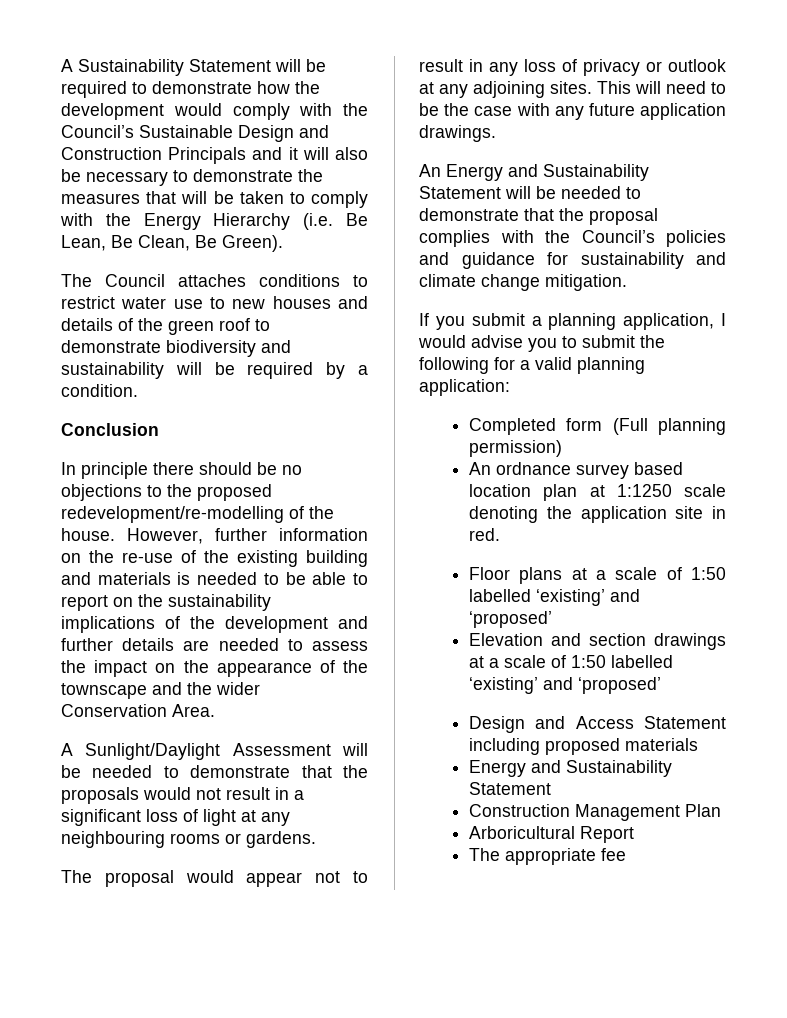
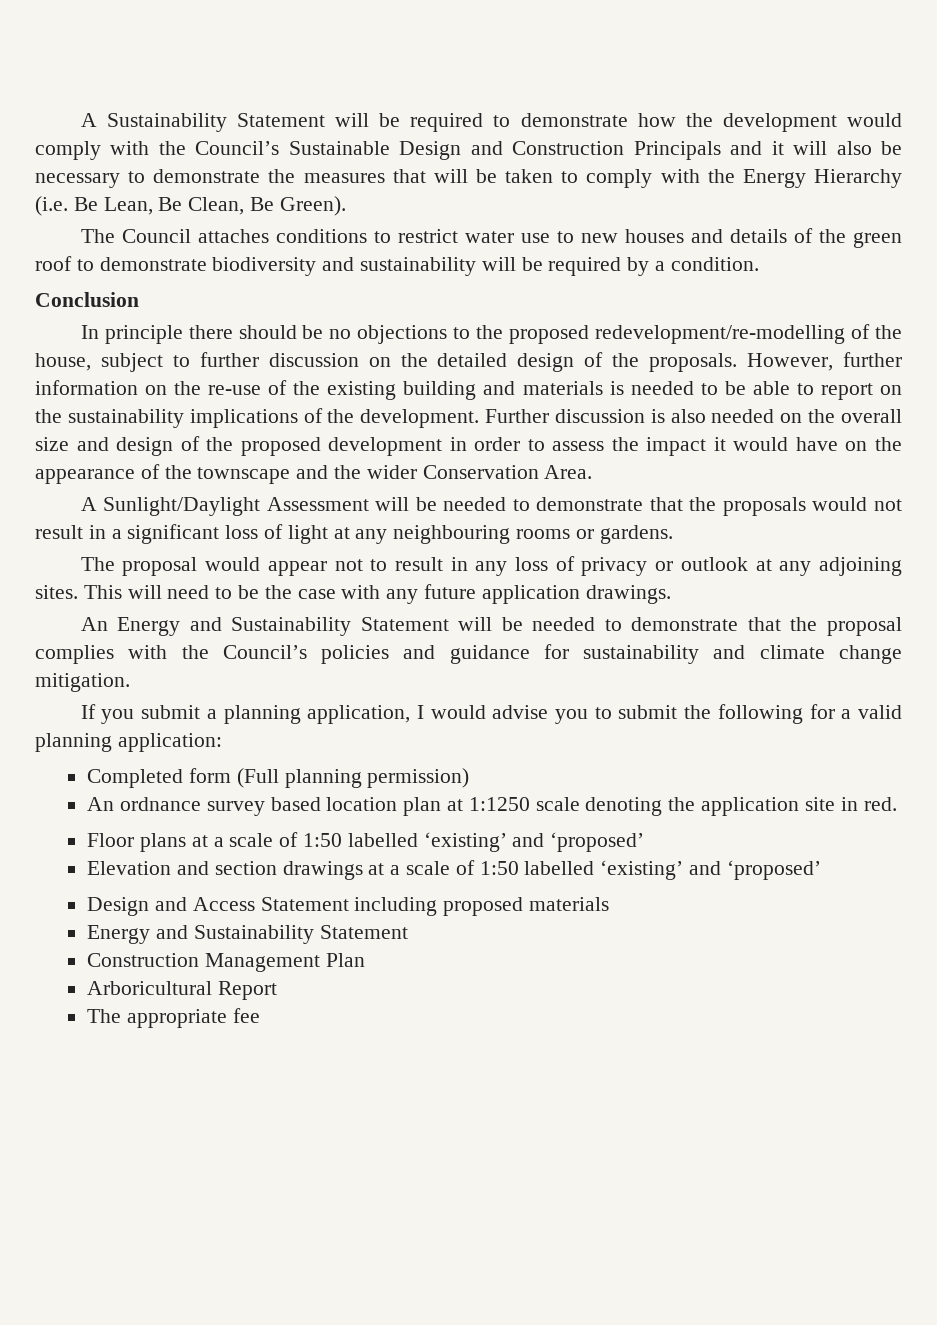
- In principle there should be no objections to the proposed redevelopment/re-modelling of the house.
+ In principle there should be no objections to the proposed redevelopment/re-modelling of the house, subject to further discussion on the detailed design of the proposals.
- However, further information on the re-use of the existing building and materials is needed to be able to report on the sustainability implications of the development and further details are needed to assess the impact on the appearance of the townscape and the wider Conservation Area.
+ However, further information on the re-use of the existing building and materials is needed to be able to report on the sustainability implications of the development. Further discussion is also needed on the overall size and design of the proposed development in order to assess the impact it would have on the appearance of the townscape and the wider Conservation Area.

